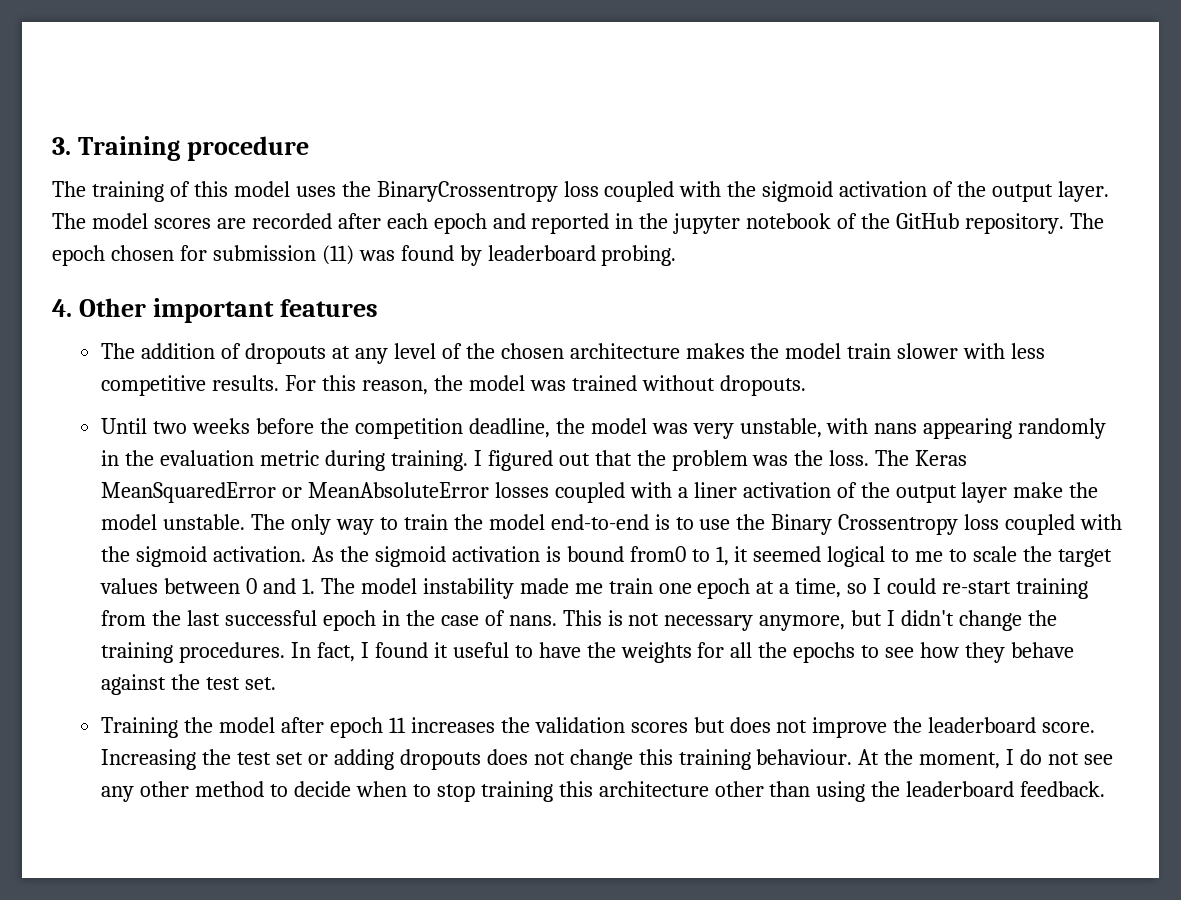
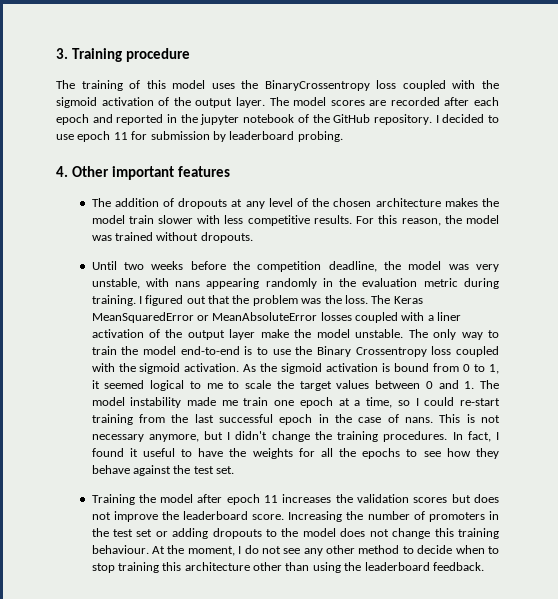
- The epoch chosen for submission (11) was found by leaderboard probing.
+ I decided to use epoch 11 for submission by leaderboard probing.
- As the sigmoid activation is bound from0 to 1, it seemed logical to me to scale the target values between 0 and 1. The model instability made me train one epoch at a time, so I could re-start training from the last successful epoch in the case of nans.
+ As the sigmoid activation is bound from 0 to 1, it seemed logical to me to scale the target values between 0 and 1. The model instability made me train one epoch at a time, so I could re-start training from the last successful epoch in the case of nans.
- Increasing the test set or adding dropouts does not change this training behaviour.
+ Increasing the number of promoters in the test set or adding dropouts to the model does not change this training behaviour.

